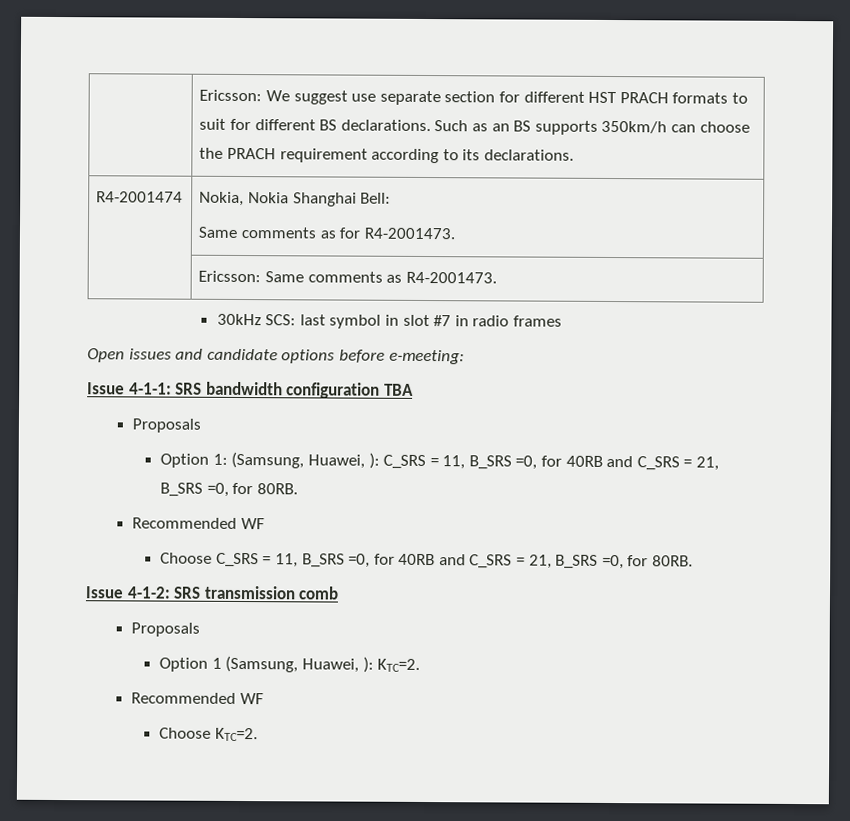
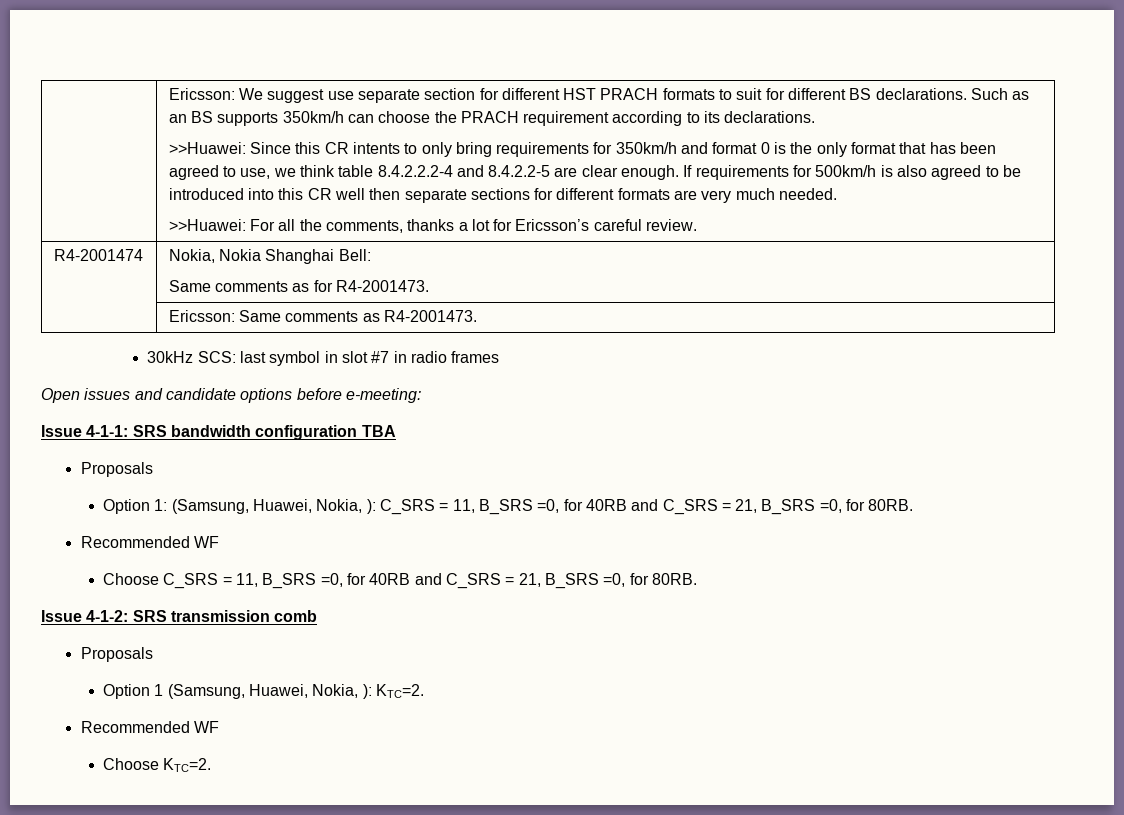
+ >>Huawei: Since this CR intents to only bring requirements for 350km/h and format 0 is the only format that has been agreed to use, we think table 8.4.2.2.2-4 and 8.4.2.2-5 are clear enough. If requirements for 500km/h is also agreed to be introduced into this CR well then separate sections for different formats are very much needed.
+ >>Huawei: For all the comments, thanks a lot for Ericsson’s careful review.
- Option 1: (Samsung, Huawei, ): C_SRS = 11, B_SRS =0, for 40RB and C_SRS = 21, B_SRS =0, for 80RB.
+ Option 1: (Samsung, Huawei, Nokia, ): C_SRS = 11, B_SRS =0, for 40RB and C_SRS = 21, B_SRS =0, for 80RB.
- Option 1 (Samsung, Huawei, ): KTC=2.
+ Option 1 (Samsung, Huawei, Nokia, ): KTC=2.

